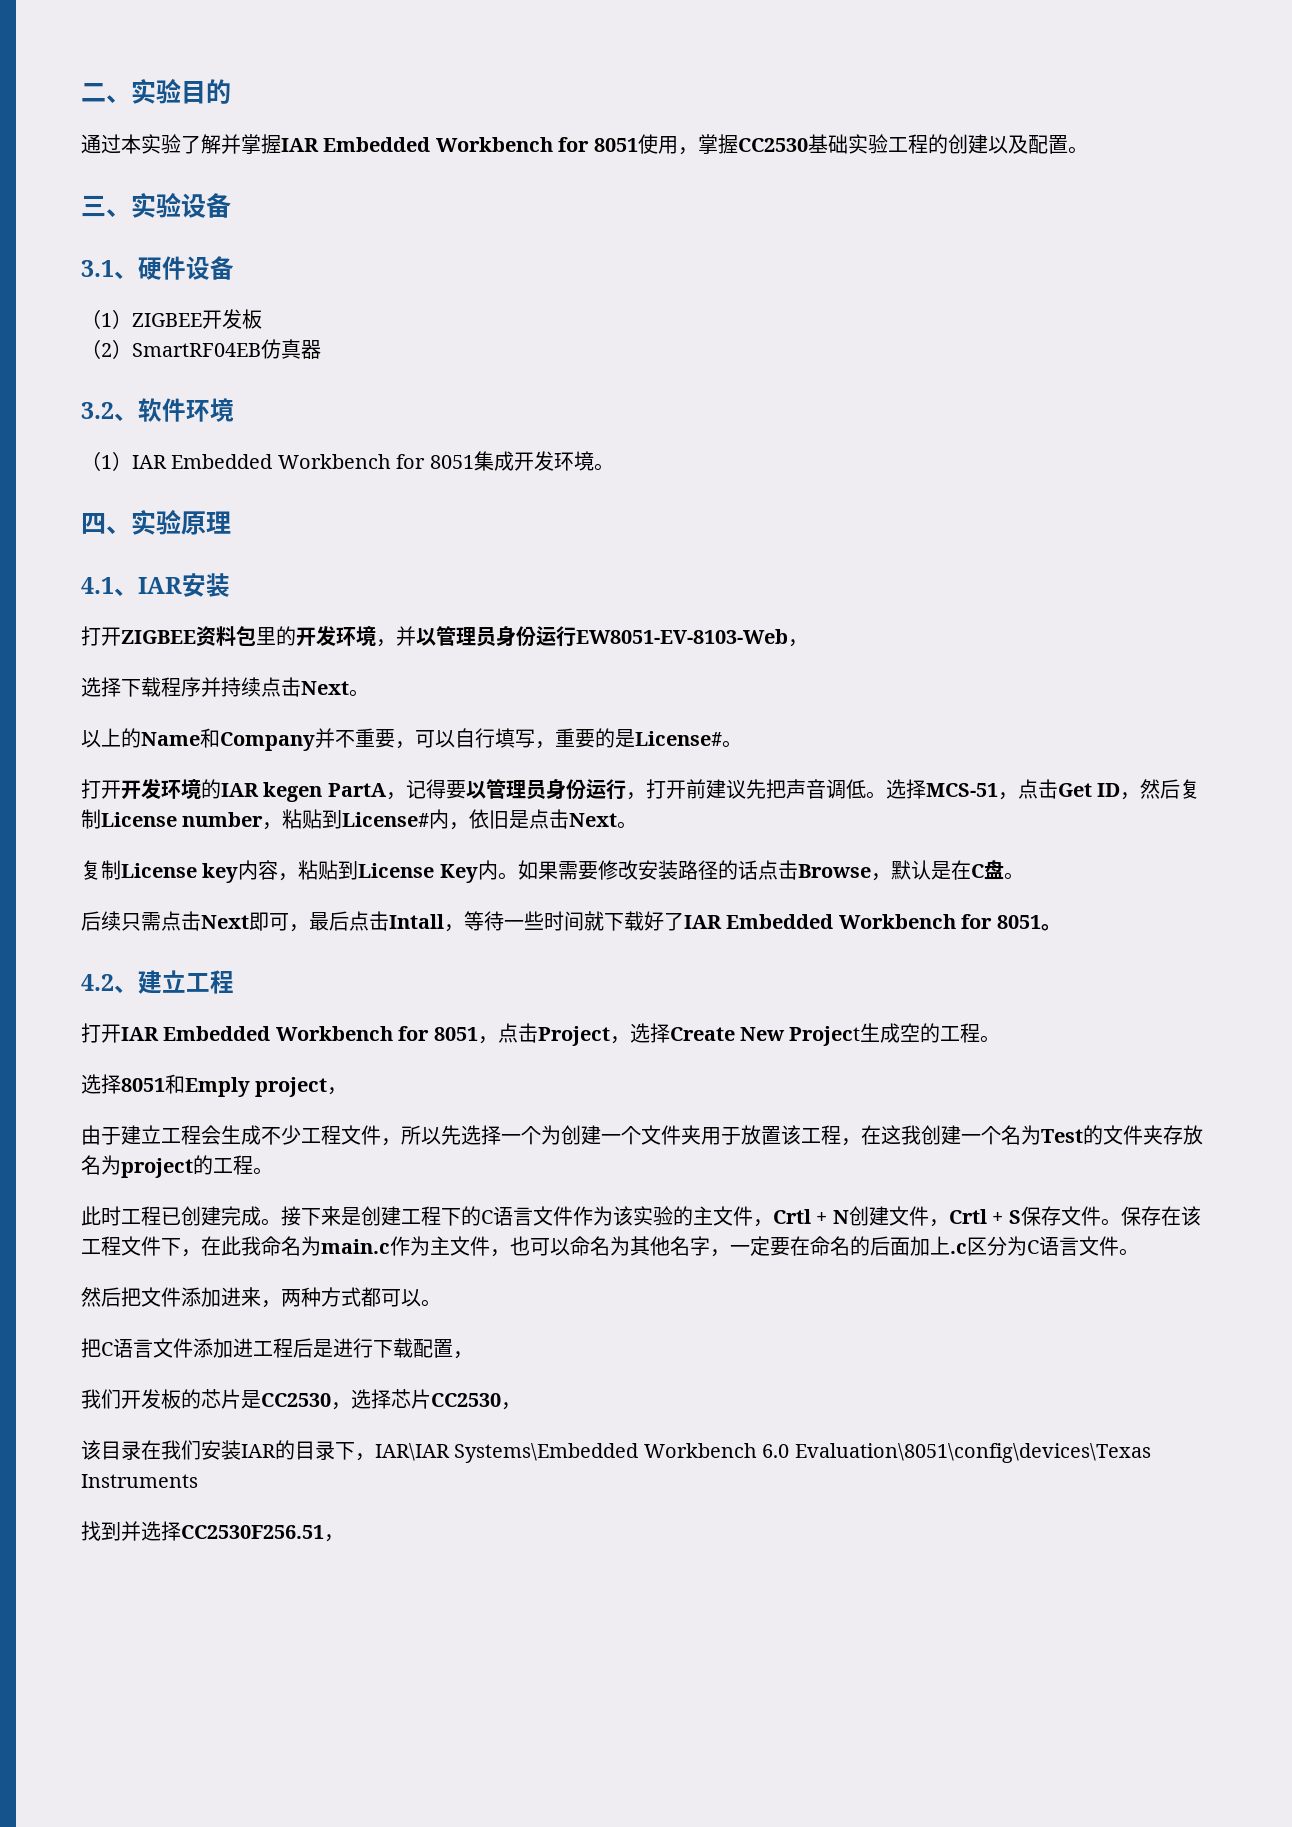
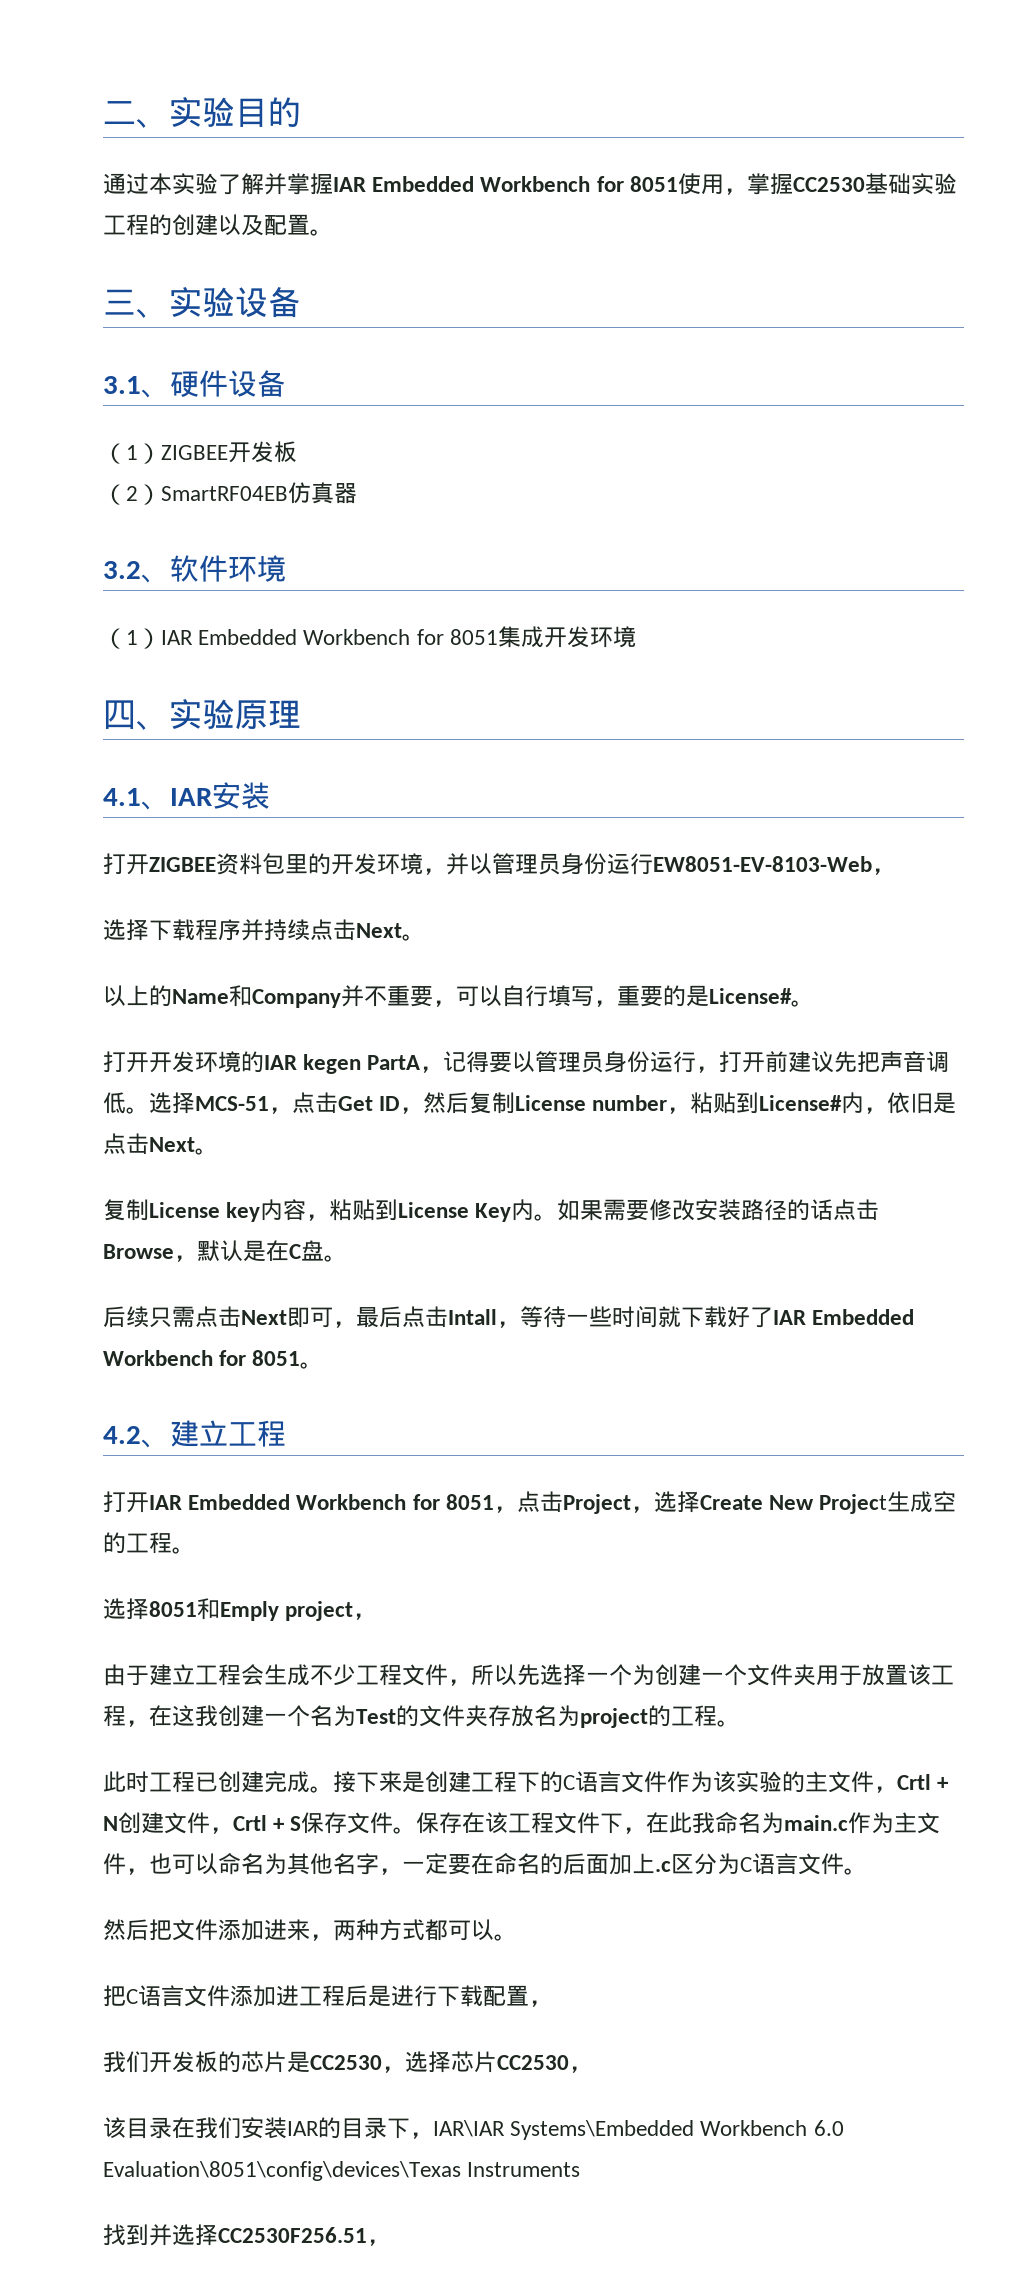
- （1）IAR Embedded Workbench for 8051集成开发环境。
+ （1）IAR Embedded Workbench for 8051集成开发环境

